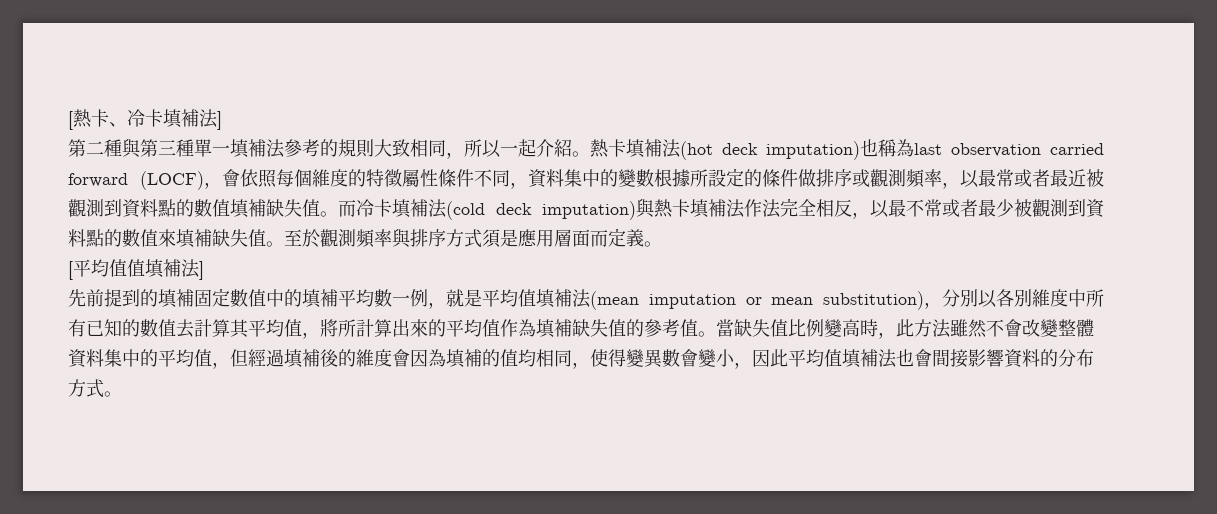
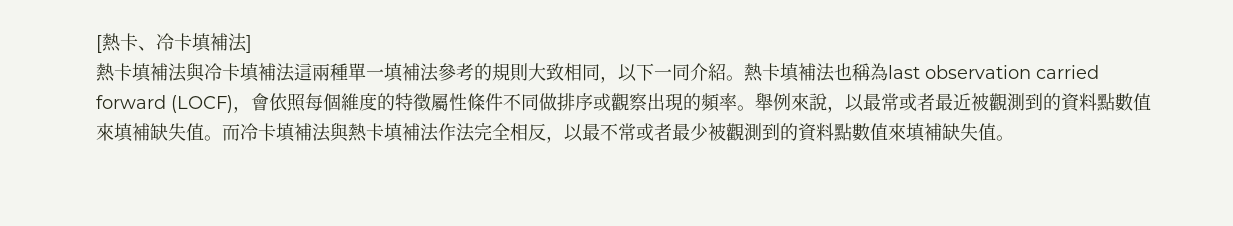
- 第二種與第三種單一填補法參考的規則大致相同，所以一起介紹。
+ 熱卡填補法與冷卡填補法這兩種單一填補法參考的規則大致相同，以下一同介紹。
- 熱卡填補法(hot deck imputation)也稱為last observation carried forward (LOCF)，會依照每個維度的特徵屬性條件不同，資料集中的變數根據所設定的條件做排序或觀測頻率，以最常或者最近被觀測到資料點的數值填補缺失值。
+ 熱卡填補法也稱為last observation carried forward (LOCF)，會依照每個維度的特徵屬性條件不同做排序或觀察出現的頻率。舉例來說，以最常或者最近被觀測到的資料點數值來填補缺失值。
- 而冷卡填補法(cold deck imputation)與熱卡填補法作法完全相反，以最不常或者最少被觀測到資料點的數值來填補缺失值。至於觀測頻率與排序方式須是應用層面而定義。
- [平均值值填補法]
- 先前提到的填補固定數值中的填補平均數一例，就是平均值填補法(mean imputation or mean substitution)，分別以各別維度中所有已知的數值去計算其平均值，將所計算出來的平均值作為填補缺失值的參考值。當缺失值比例變高時，此方法雖然不會改變整體資料集中的平均值，但經過填補後的維度會因為填補的值均相同，使得變異數會變小，因此平均值填補法也會間接影響資料的分布方式。
+ 而冷卡填補法與熱卡填補法作法完全相反，以最不常或者最少被觀測到的資料點數值來填補缺失值。

